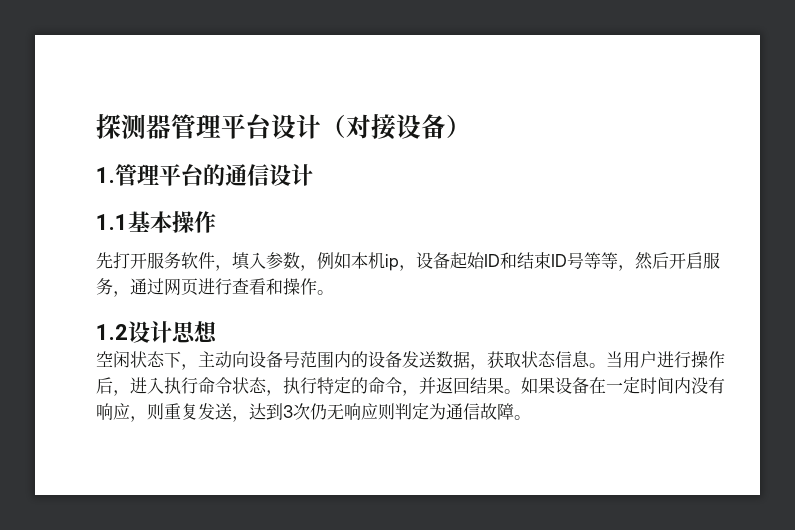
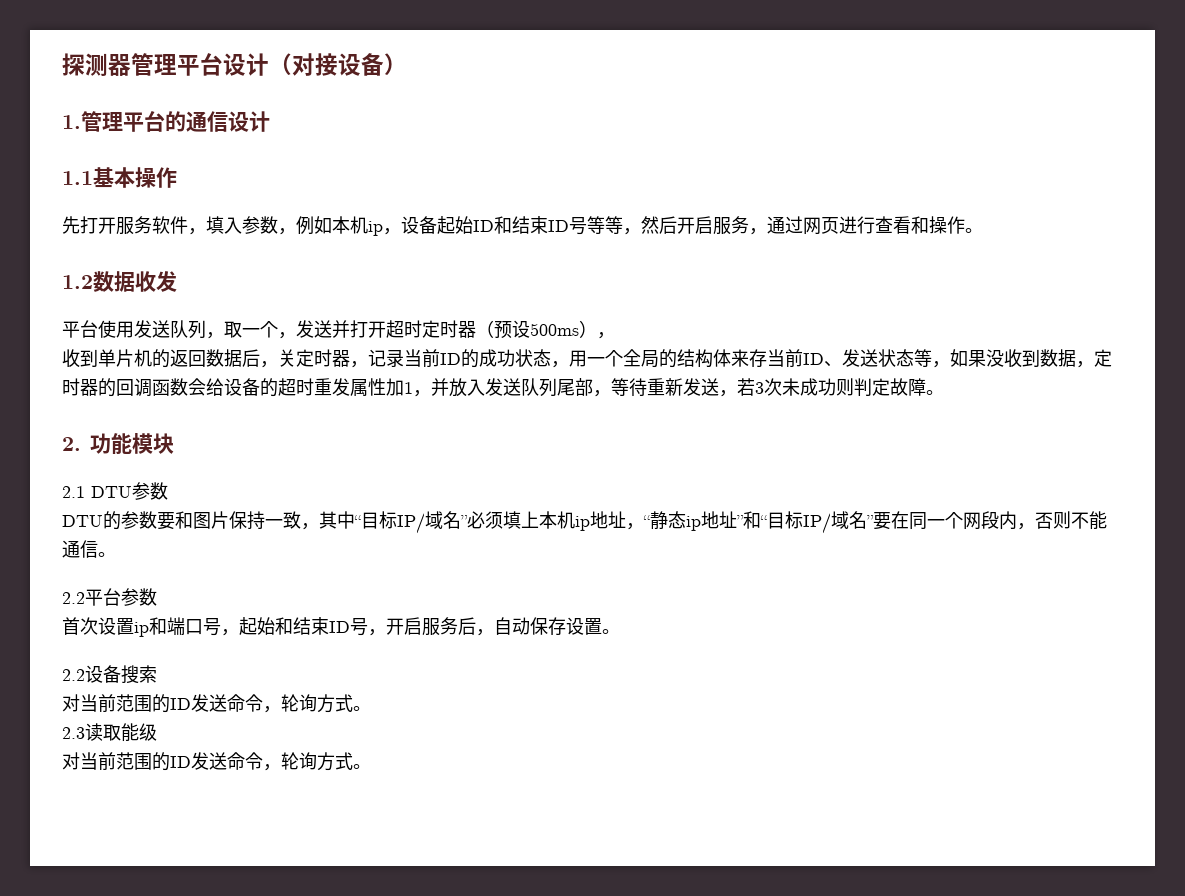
- 1.2设计思想
- 空闲状态下，主动向设备号范围内的设备发送数据，获取状态信息。当用户进行操作后，进入执行命令状态，执行特定的命令，并返回结果。如果设备在一定时间内没有响应，则重复发送，达到3次仍无响应则判定为通信故障。
+ 1.2数据收发
+ 平台使用发送队列，取一个，发送并打开超时定时器（预设500ms），
+ 收到单片机的返回数据后，关定时器，记录当前ID的成功状态，用一个全局的结构体来存当前ID、发送状态等，如果没收到数据，定时器的回调函数会给设备的超时重发属性加1，并放入发送队列尾部，等待重新发送，若3次未成功则判定故障。
+ 2.功能模块
+ 2.1 DTU参数
+ DTU的参数要和图片保持一致，其中“目标IP/域名”必须填上本机ip地址，“静态ip地址”和“目标IP/域名”要在同一个网段内，否则不能通信。
+ 2.2平台参数
+ 首次设置ip和端口号，起始和结束ID号，开启服务后，自动保存设置。
+ 2.2设备搜索
+ 对当前范围的ID发送命令，轮询方式。
+ 2.3读取能级
+ 对当前范围的ID发送命令，轮询方式。

